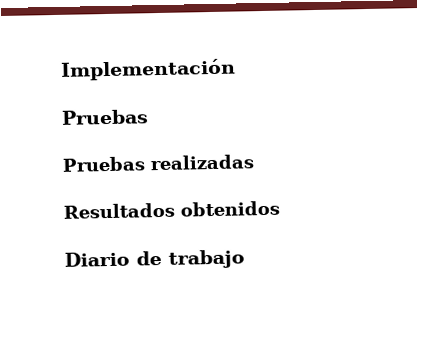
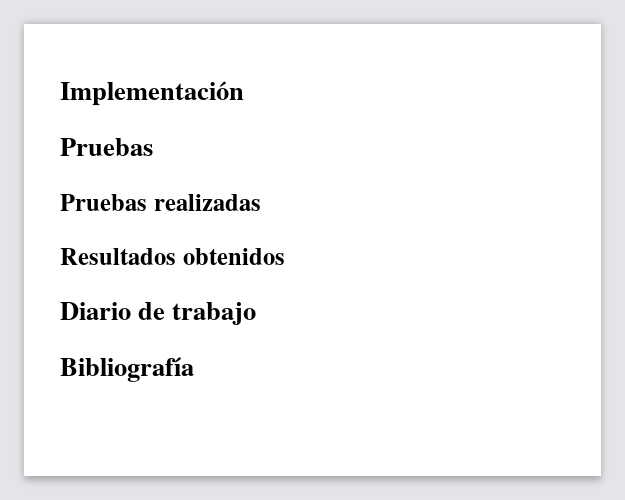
+ Bibliografía

